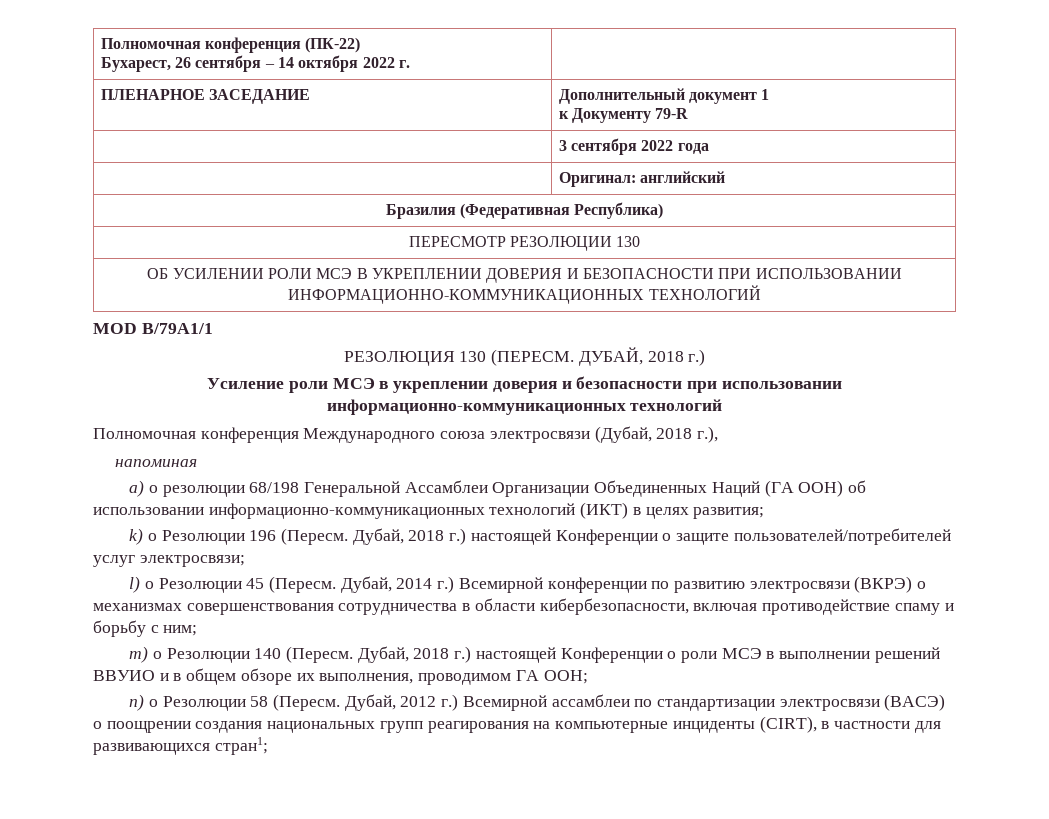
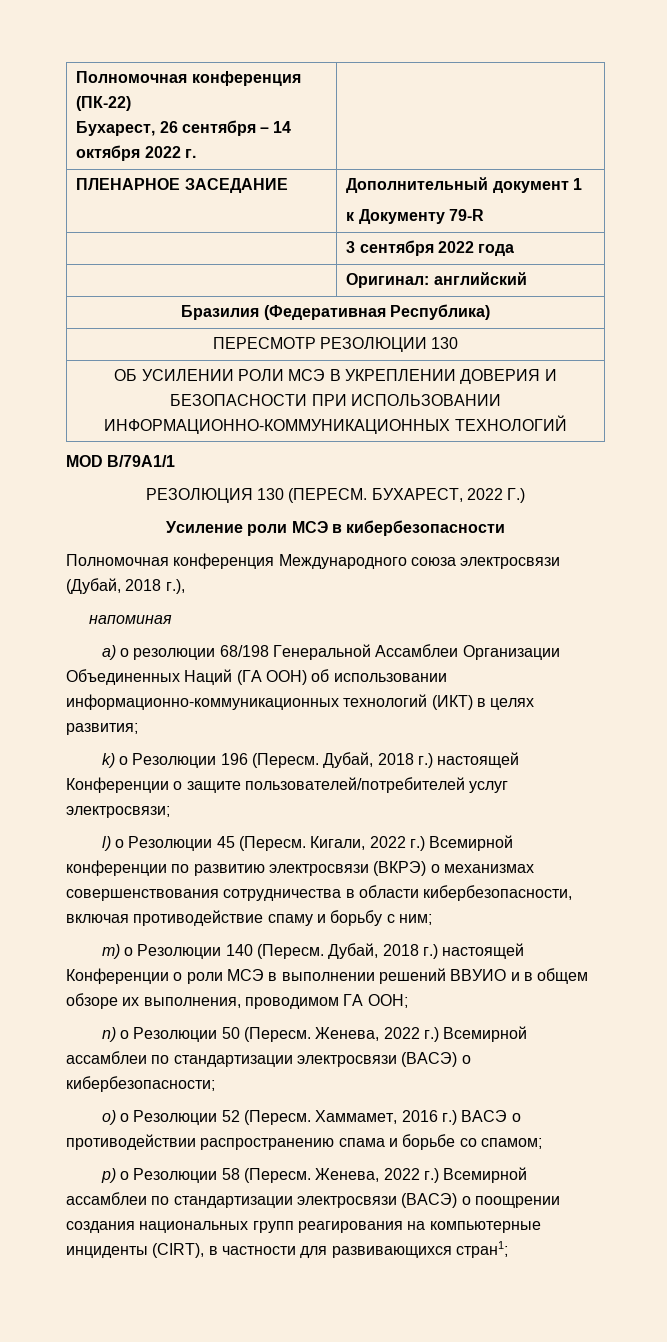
- ДУБАЙ, 2018 г.)
+ БУХАРЕСТ, 2022 Г.)
- Усиление роли МСЭ в укреплении доверия и безопасности при использовании информационно-коммуникационных технологий
+ Усиление роли МСЭ в кибербезопасности
- Дубай, 2014 г.) Всемирной конференции по развитию электросвязи (ВКРЭ) о механизмах совершенствования сотрудничества в области кибербезопасности, включая противодействие спаму и борьбу с ним;
+ Кигали, 2022 г.) Всемирной конференции по развитию электросвязи (ВКРЭ) о механизмах совершенствования сотрудничества в области кибербезопасности, включая противодействие спаму и борьбу с ним;
- n) о Резолюции 58 (Пересм. Дубай, 2012 г.) Всемирной ассамблеи по стандартизации электросвязи (ВАСЭ) о поощрении создания национальных групп реагирования на компьютерные инциденты (CIRT), в частности для развивающихся стран1;
+ n) о Резолюции 50 (Пересм. Женева, 2022 г.) Всемирной ассамблеи по стандартизации электросвязи (ВАСЭ) о кибербезопасности;
+ o) о Резолюции 52 (Пересм. Хаммамет, 2016 г.) ВАСЭ о противодействии распространению спама и борьбе со спамом;
+ p) о Резолюции 58 (Пересм. Женева, 2022 г.) Всемирной ассамблеи по стандартизации электросвязи (ВАСЭ) о поощрении создания национальных групп реагирования на компьютерные инциденты (CIRT), в частности для развивающихся стран1;

